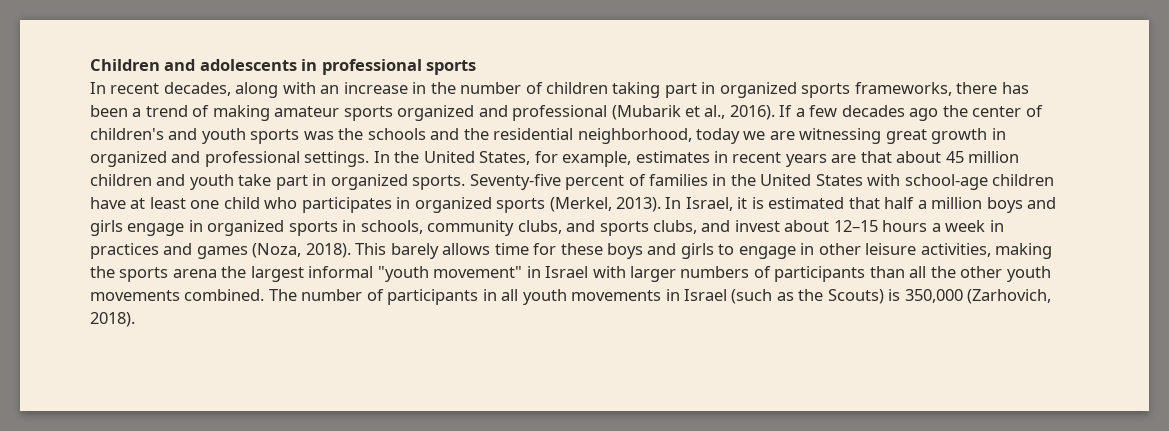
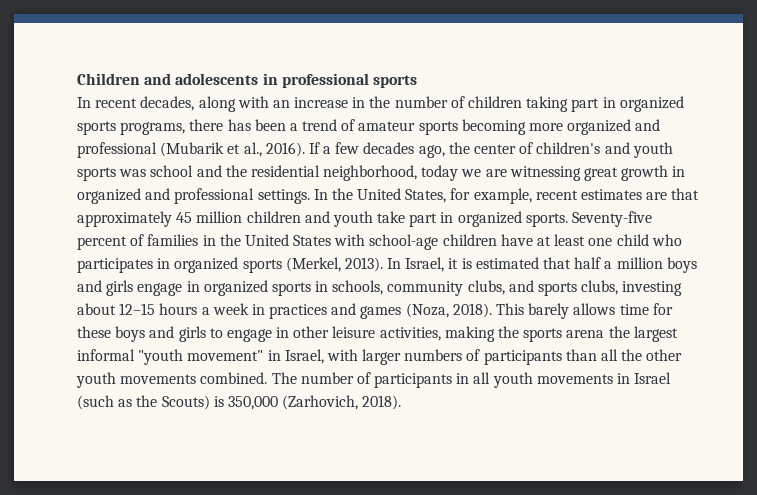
- In recent decades, along with an increase in the number of children taking part in organized sports frameworks, there has been a trend of making amateur sports organized and professional (Mubarik et al., 2016).
+ In recent decades, along with an increase in the number of children taking part in organized sports programs, there has been a trend of amateur sports becoming more organized and professional (Mubarik et al., 2016).
- If a few decades ago the center of children's and youth sports was the schools and the residential neighborhood, today we are witnessing great growth in organized and professional settings.
+ If a few decades ago, the center of children's and youth sports was school and the residential neighborhood, today we are witnessing great growth in organized and professional settings.
- In the United States, for example, estimates in recent years are that about 45 million children and youth take part in organized sports.
+ In the United States, for example, recent estimates are that approximately 45 million children and youth take part in organized sports.
- In Israel, it is estimated that half a million boys and girls engage in organized sports in schools, community clubs, and sports clubs, and invest about 12–15 hours a week in practices and games (Noza, 2018).
+ In Israel, it is estimated that half a million boys and girls engage in organized sports in schools, community clubs, and sports clubs, investing about 12–15 hours a week in practices and games (Noza, 2018).
- This barely allows time for these boys and girls to engage in other leisure activities, making the sports arena the largest informal "youth movement" in Israel with larger numbers of participants than all the other youth movements combined.
+ This barely allows time for these boys and girls to engage in other leisure activities, making the sports arena the largest informal "youth movement" in Israel, with larger numbers of participants than all the other youth movements combined.

